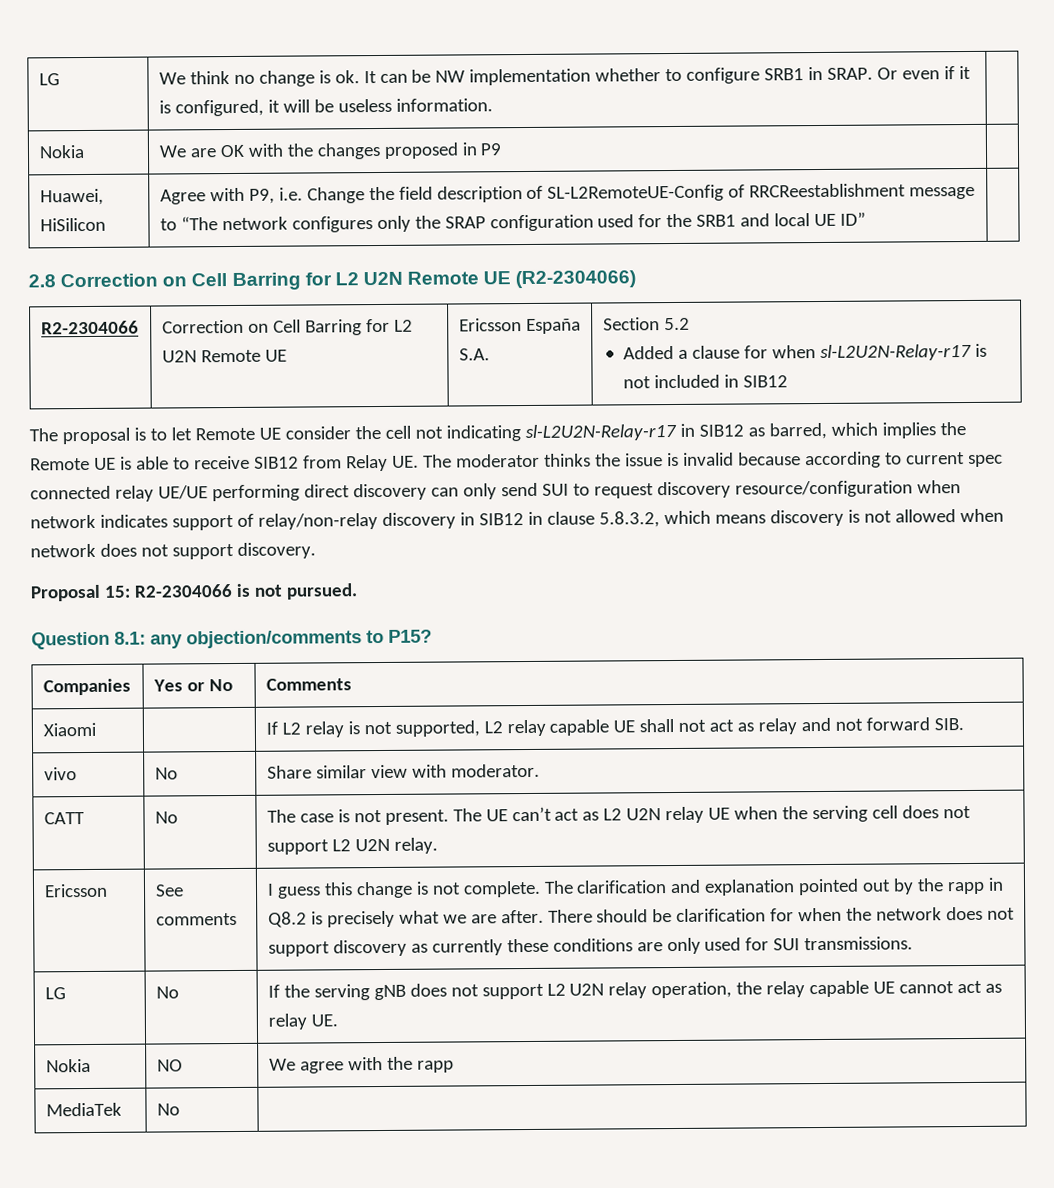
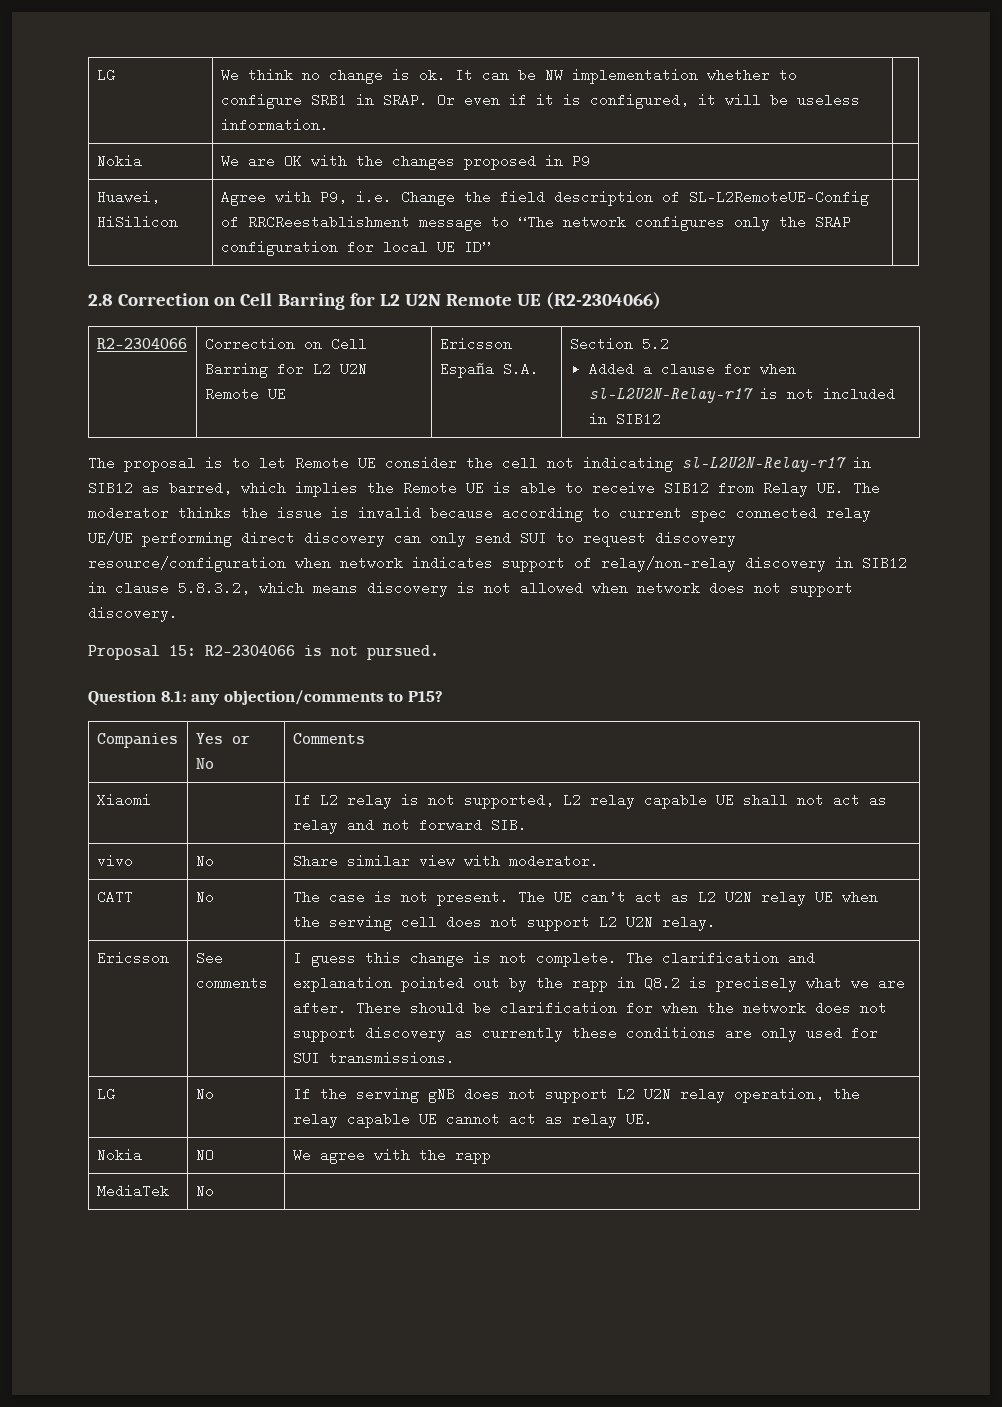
- Huawei, HiSilicon | Agree with P9, i.e. Change the field description of SL-L2RemoteUE-Config of RRCReestablishment message to “The network configures only the SRAP configuration used for the SRB1 and local UE ID” |
+ Huawei, HiSilicon | Agree with P9, i.e. Change the field description of SL-L2RemoteUE-Config of RRCReestablishment message to “The network configures only the SRAP configuration for local UE ID” |

